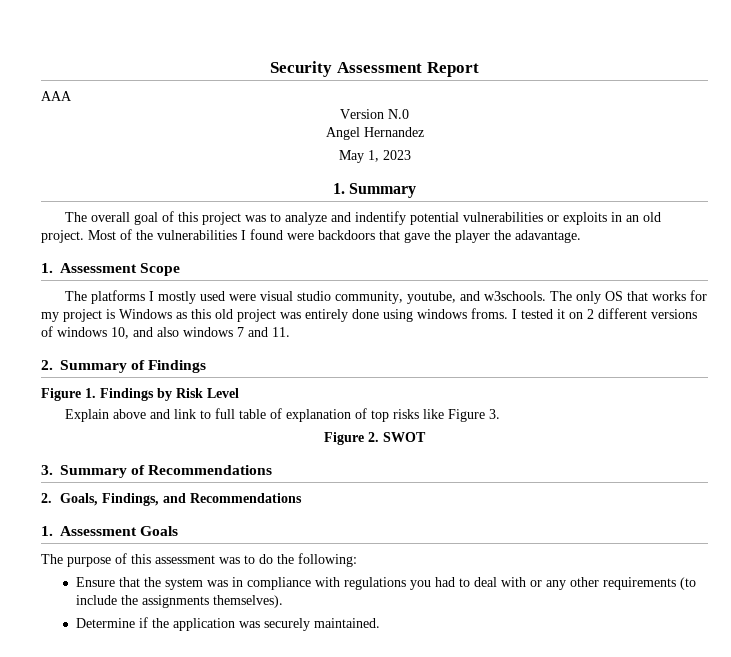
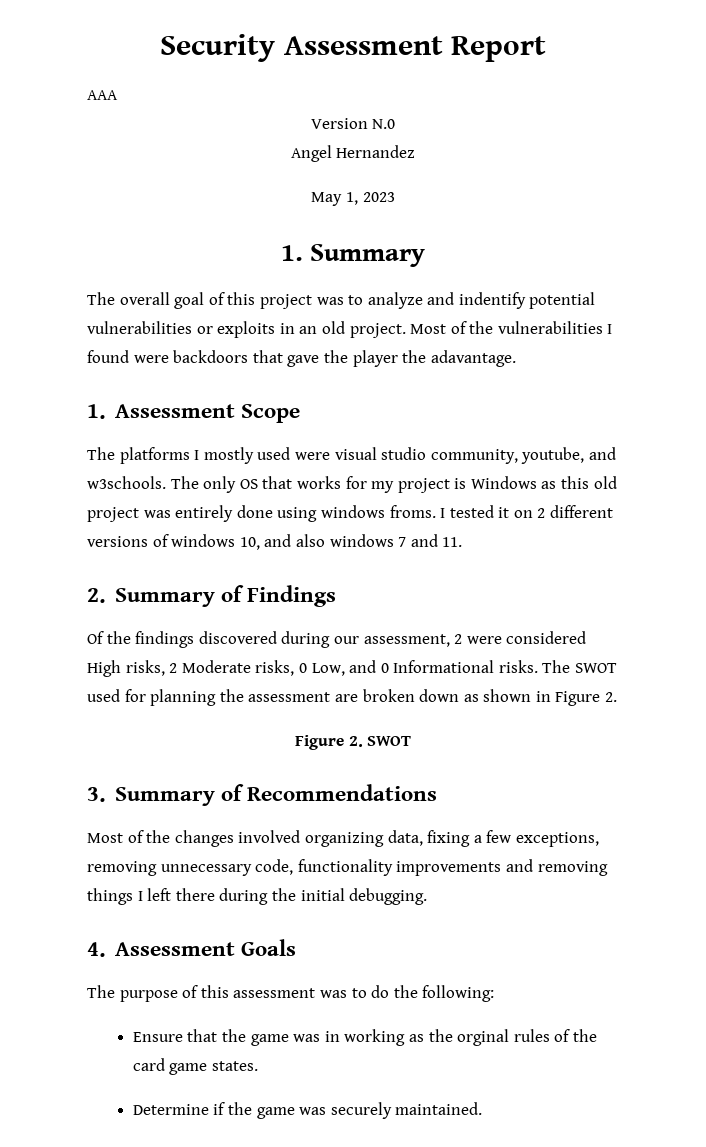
- Figure 1. Findings by Risk Level
- Explain above and link to full table of explanation of top risks like Figure 3.
+ Of the findings discovered during our assessment, 2 were considered High risks, 2 Moderate risks, 0 Low, and 0 Informational risks. The SWOT used for planning the assessment are broken down as shown in Figure 2.
- 2. Goals, Findings, and Recommendations
- 1. Assessment Goals
+ Most of the changes involved organizing data, fixing a few exceptions, removing unnecessary code, functionality improvements and removing things I left there during the initial debugging.
+ 4. Assessment Goals
- Ensure that the system was in compliance with regulations you had to deal with or any other requirements (to include the assignments themselves).
+ Ensure that the game was in working as the orginal rules of the card game states.
- Determine if the application was securely maintained.
+ Determine if the game was securely maintained.

